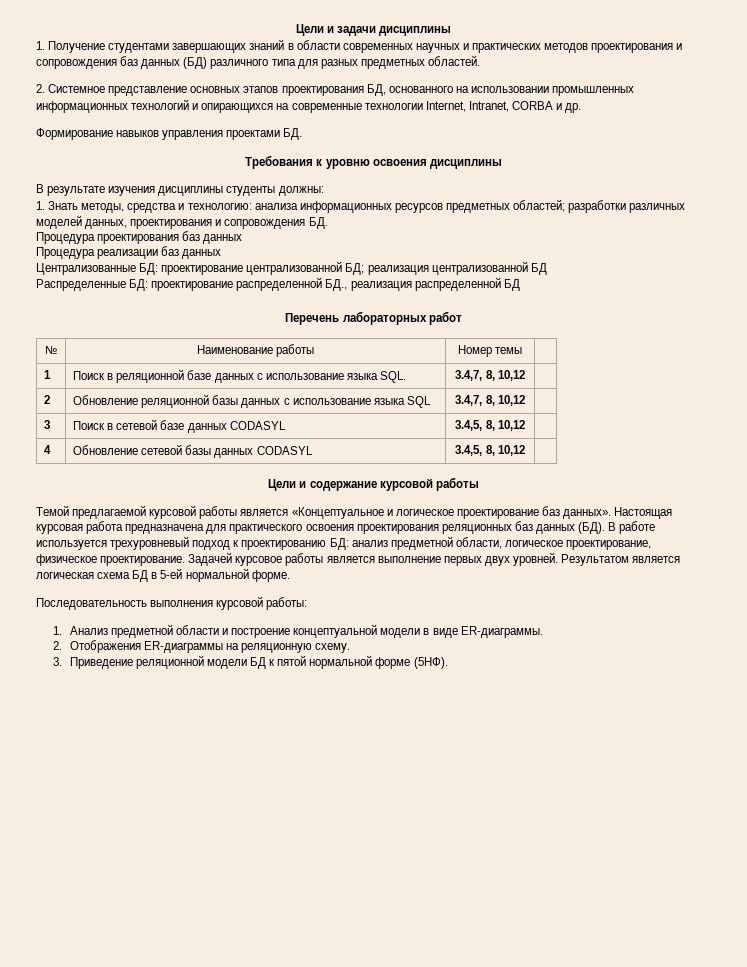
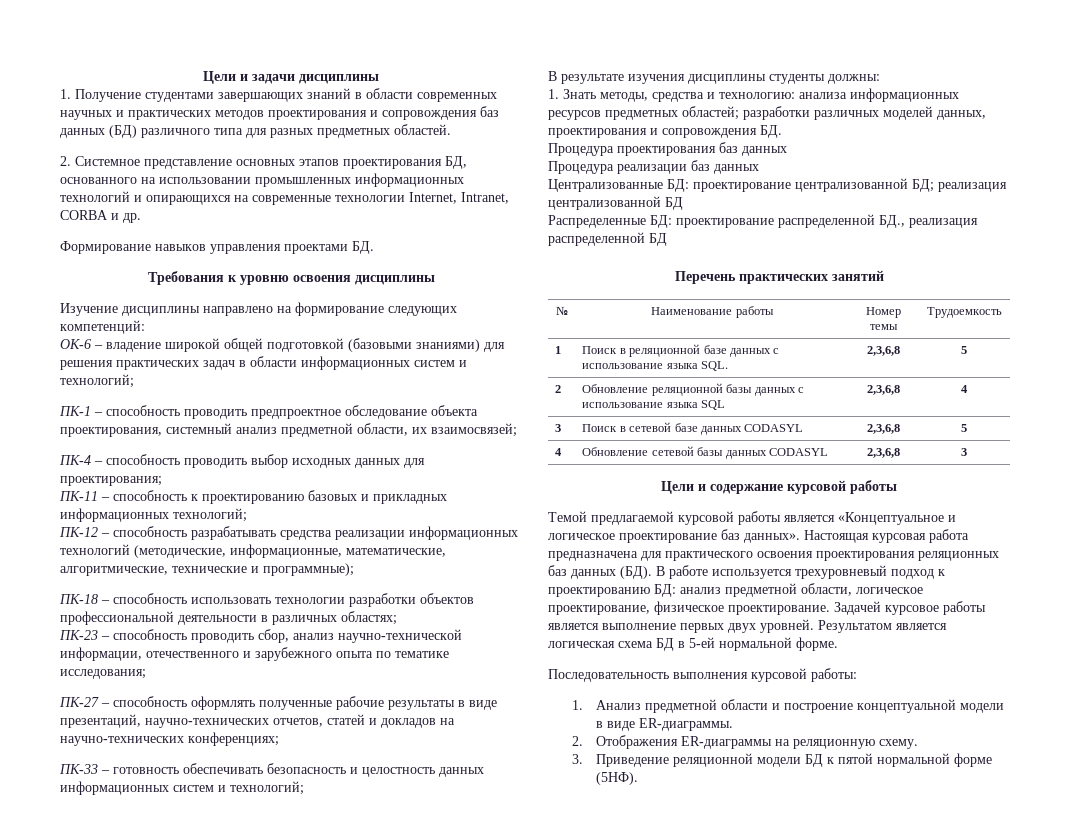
+ Изучение дисциплины направлено на формирование следующих компетенций:
+ ОК-6 – владение широкой общей подготовкой (базовыми знаниями) для решения практических задач в области информационных систем и технологий;
+ ПК-1 – способность проводить предпроектное обследование объекта проектирования, системный анализ предметной области, их взаимосвязей;
+ ПК-4 – способность проводить выбор исходных данных для проектирования;
+ ПК-11 – способность к проектированию базовых и прикладных информационных технологий;
+ ПК-12 – способность разрабатывать средства реализации информационных технологий (методические, информационные, математические, алгоритмические, технические и программные);
+ ПК-18 – способность использовать технологии разработки объектов профессиональной деятельности в различных областях;
+ ПК-23 – способность проводить сбор, анализ научно-технической информации, отечественного и зарубежного опыта по тематике исследования;
+ ПК-27 – способность оформлять полученные рабочие результаты в виде презентаций, научно-технических отчетов, статей и докладов на научно-технических конференциях;
+ ПК-33 – готовность обеспечивать безопасность и целостность данных информационных систем и технологий;
- Перечень лабораторных работ
+ Перечень практических занятий
- № | Наименование работы | Номер темы |
+ № | Наименование работы | Номер темы | Трудоемкость
- 1 | Поиск в реляционной базе данных с использование языка SQL. | 3.4,7, 8, 10,12 |
+ 1 | Поиск в реляционной базе данных с использование языка SQL. | 2,3,6,8 | 5
- 2 | Обновление реляционной базы данных с использование языка SQL | 3.4,7, 8, 10,12 |
+ 2 | Обновление реляционной базы данных с использование языка SQL | 2,3,6,8 | 4
- 3 | Поиск в сетевой базе данных CODASYL | 3.4,5, 8, 10,12 |
+ 3 | Поиск в сетевой базе данных CODASYL | 2,3,6,8 | 5
- 4 | Обновление сетевой базы данных CODASYL | 3.4,5, 8, 10,12 |
+ 4 | Обновление сетевой базы данных CODASYL | 2,3,6,8 | 3

